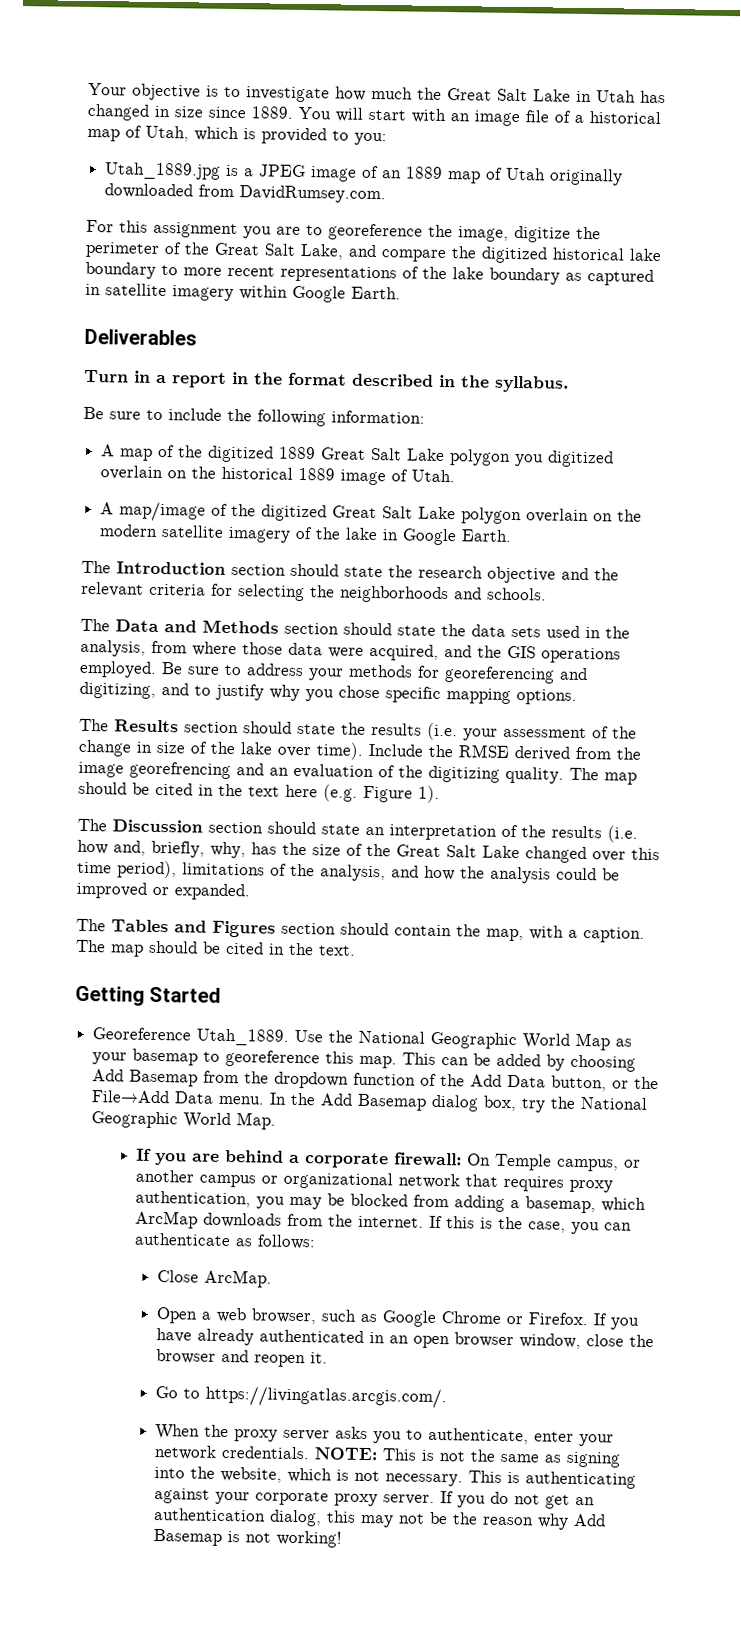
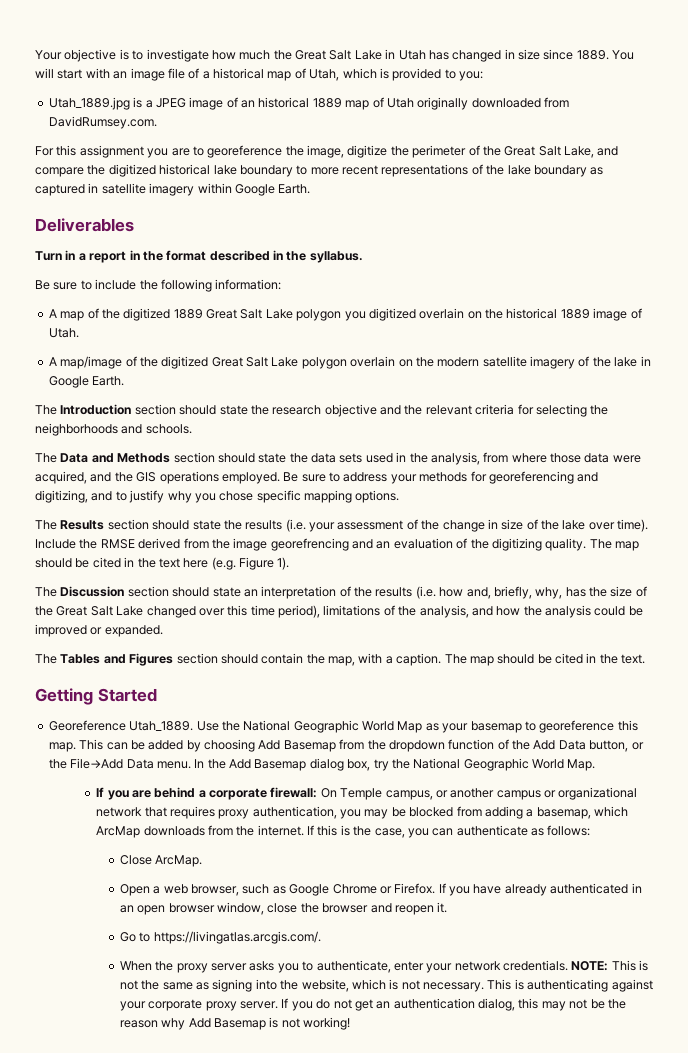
- Utah_1889.jpg is a JPEG image of an 1889 map of Utah originally downloaded from DavidRumsey.com.
+ Utah_1889.jpg is a JPEG image of an historical 1889 map of Utah originally downloaded from DavidRumsey.com.

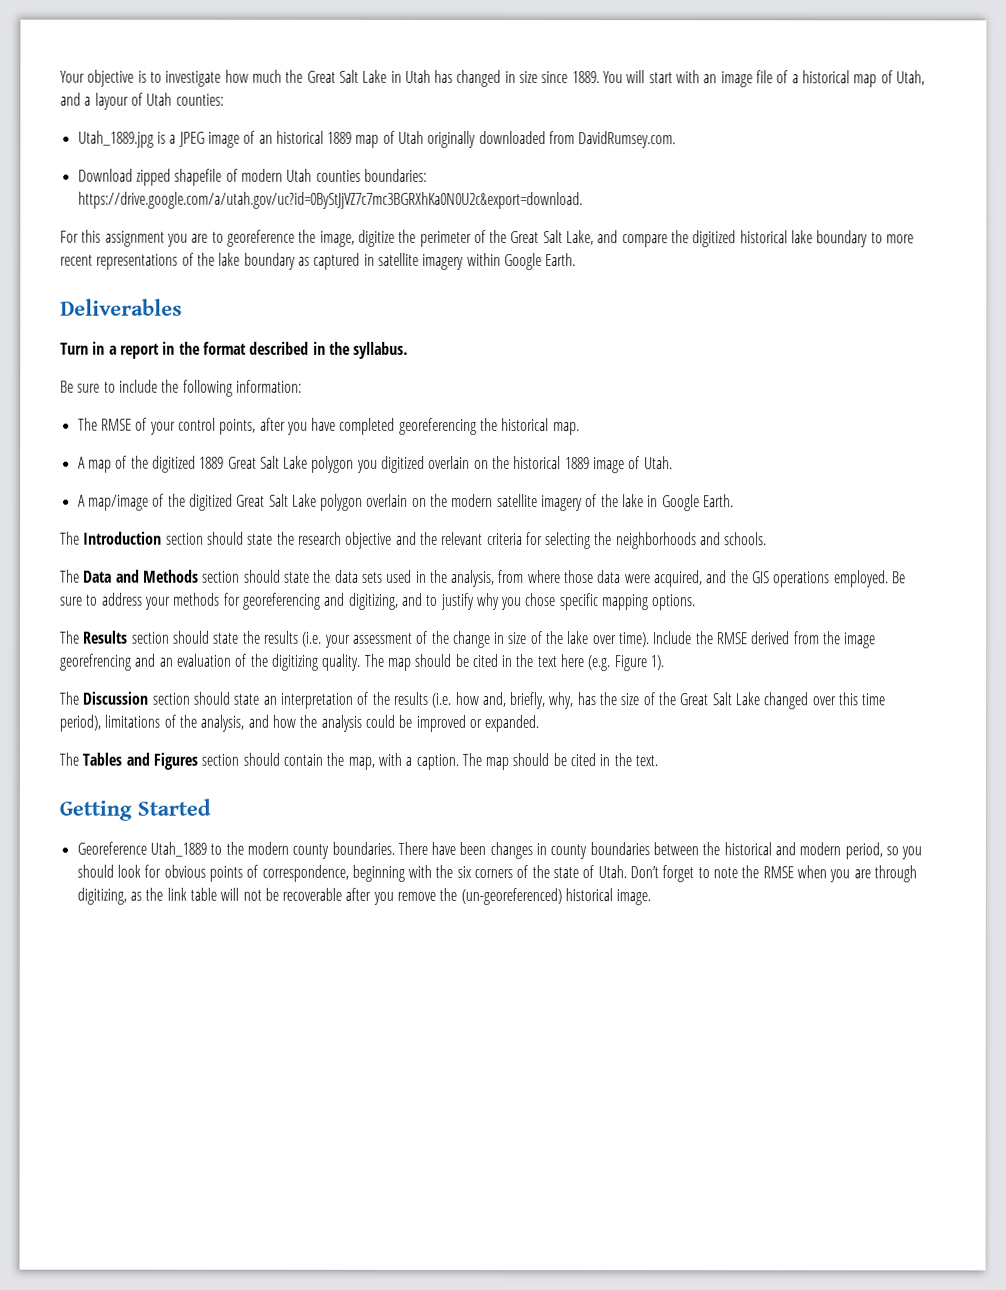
- You will start with an image file of a historical map of Utah, which is provided to you:
+ You will start with an image file of a historical map of Utah, and a layour of Utah counties:
+ Download zipped shapefile of modern Utah counties boundaries: https://drive.google.com/a/utah.gov/uc?id=0ByStJjVZ7c7mc3BGRXhKa0N0U2c&export=download.
+ The RMSE of your control points, after you have completed georeferencing the historical map.
- Georeference Utah_1889. Use the National Geographic World Map as your basemap to georeference this map. This can be added by choosing Add Basemap from the dropdown function of the Add Data button, or the File→Add Data menu. In the Add Basemap dialog box, try the National Geographic World Map.
- If you are behind a corporate firewall: On Temple campus, or another campus or organizational network that requires proxy authentication, you may be blocked from adding a basemap, which ArcMap downloads from the internet. If this is the case, you can authenticate as follows:
- Close ArcMap.
- Open a web browser, such as Google Chrome or Firefox. If you have already authenticated in an open browser window, close the browser and reopen it.
- Go to https://livingatlas.arcgis.com/.
- When the proxy server asks you to authenticate, enter your network credentials. NOTE: This is not the same as signing into the website, which is not necessary. This is authenticating against your corporate proxy server. If you do not get an authentication dialog, this may not be the reason why Add Basemap is not working!
+ Georeference Utah_1889 to the modern county boundaries. There have been changes in county boundaries between the historical and modern period, so you should look for obvious points of correspondence, beginning with the six corners of the state of Utah. Don’t forget to note the RMSE when you are through digitizing, as the link table will not be recoverable after you remove the (un-georeferenced) historical image.

